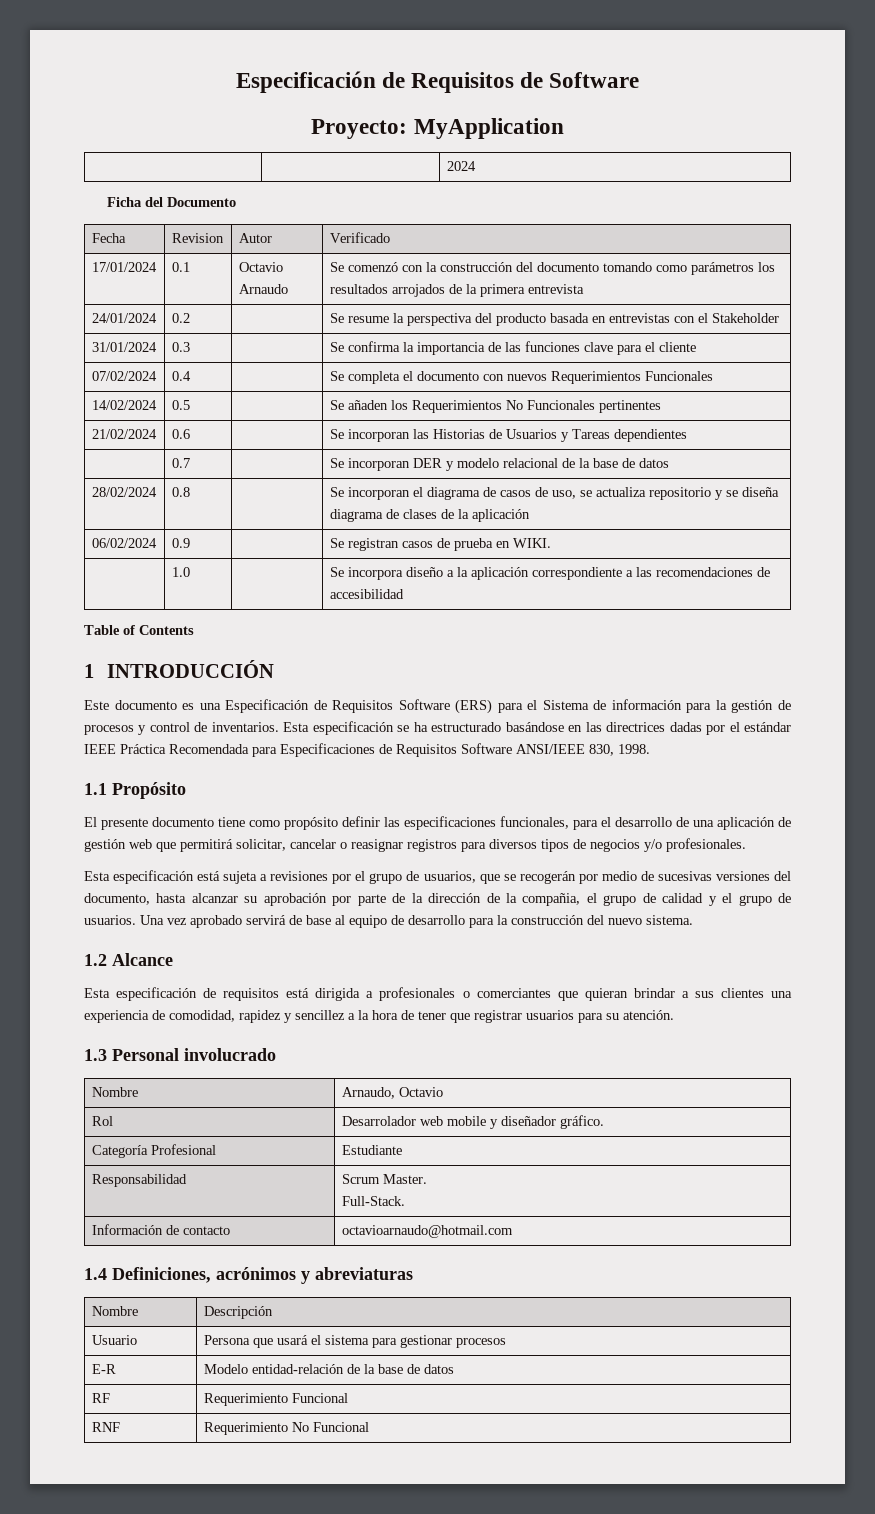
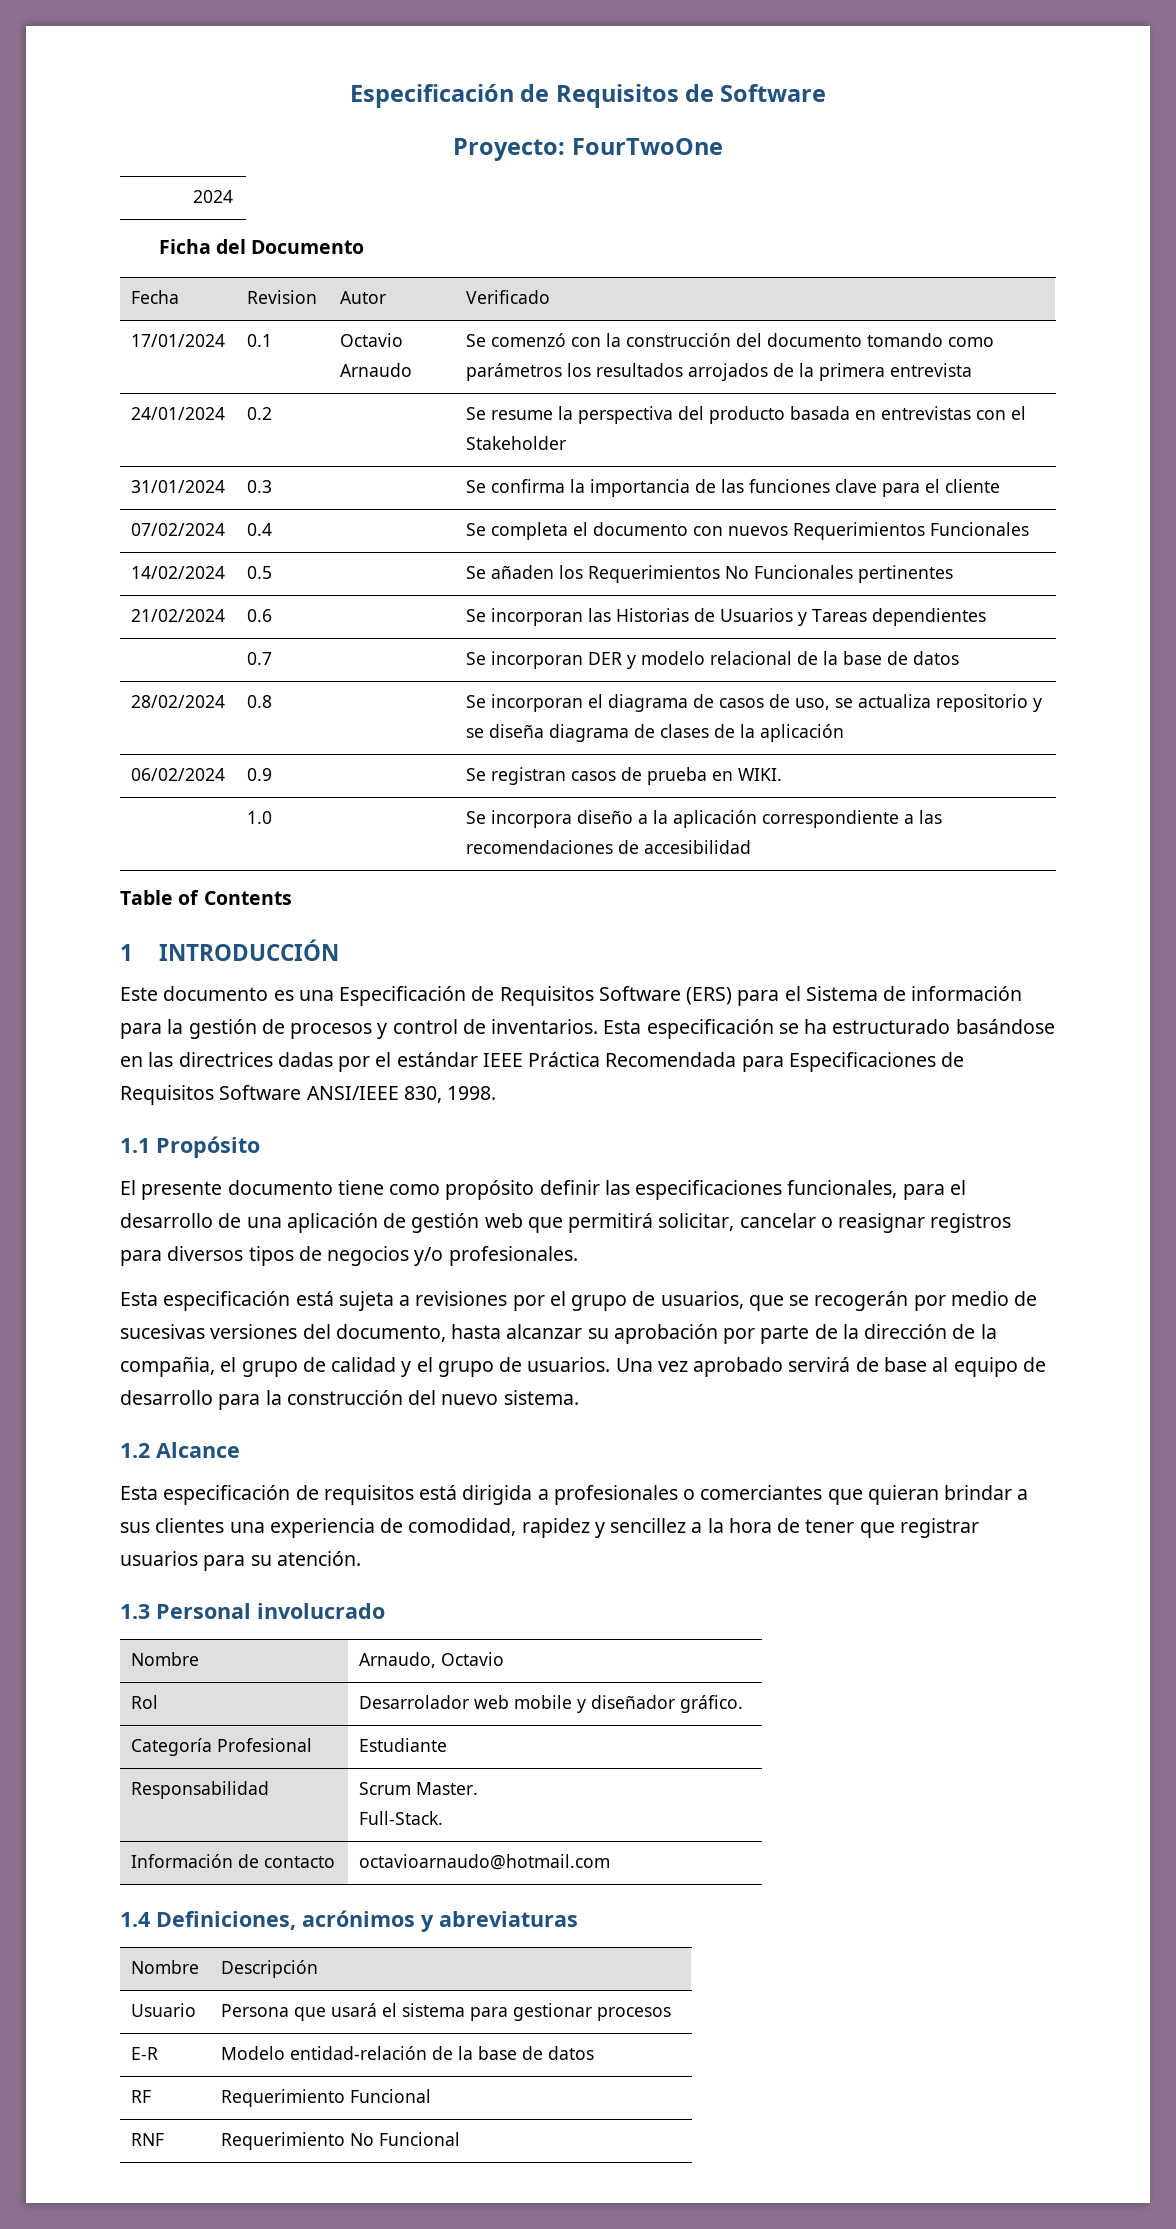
- Proyecto: MyApplication
+ Proyecto: FourTwoOne

